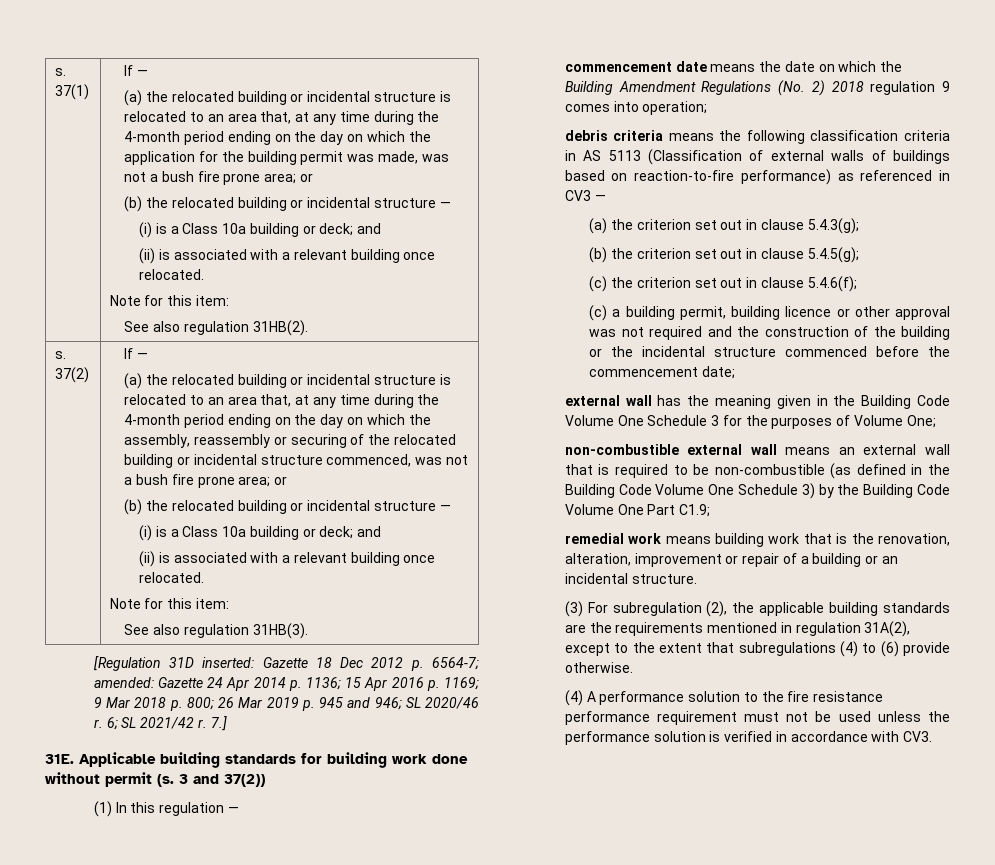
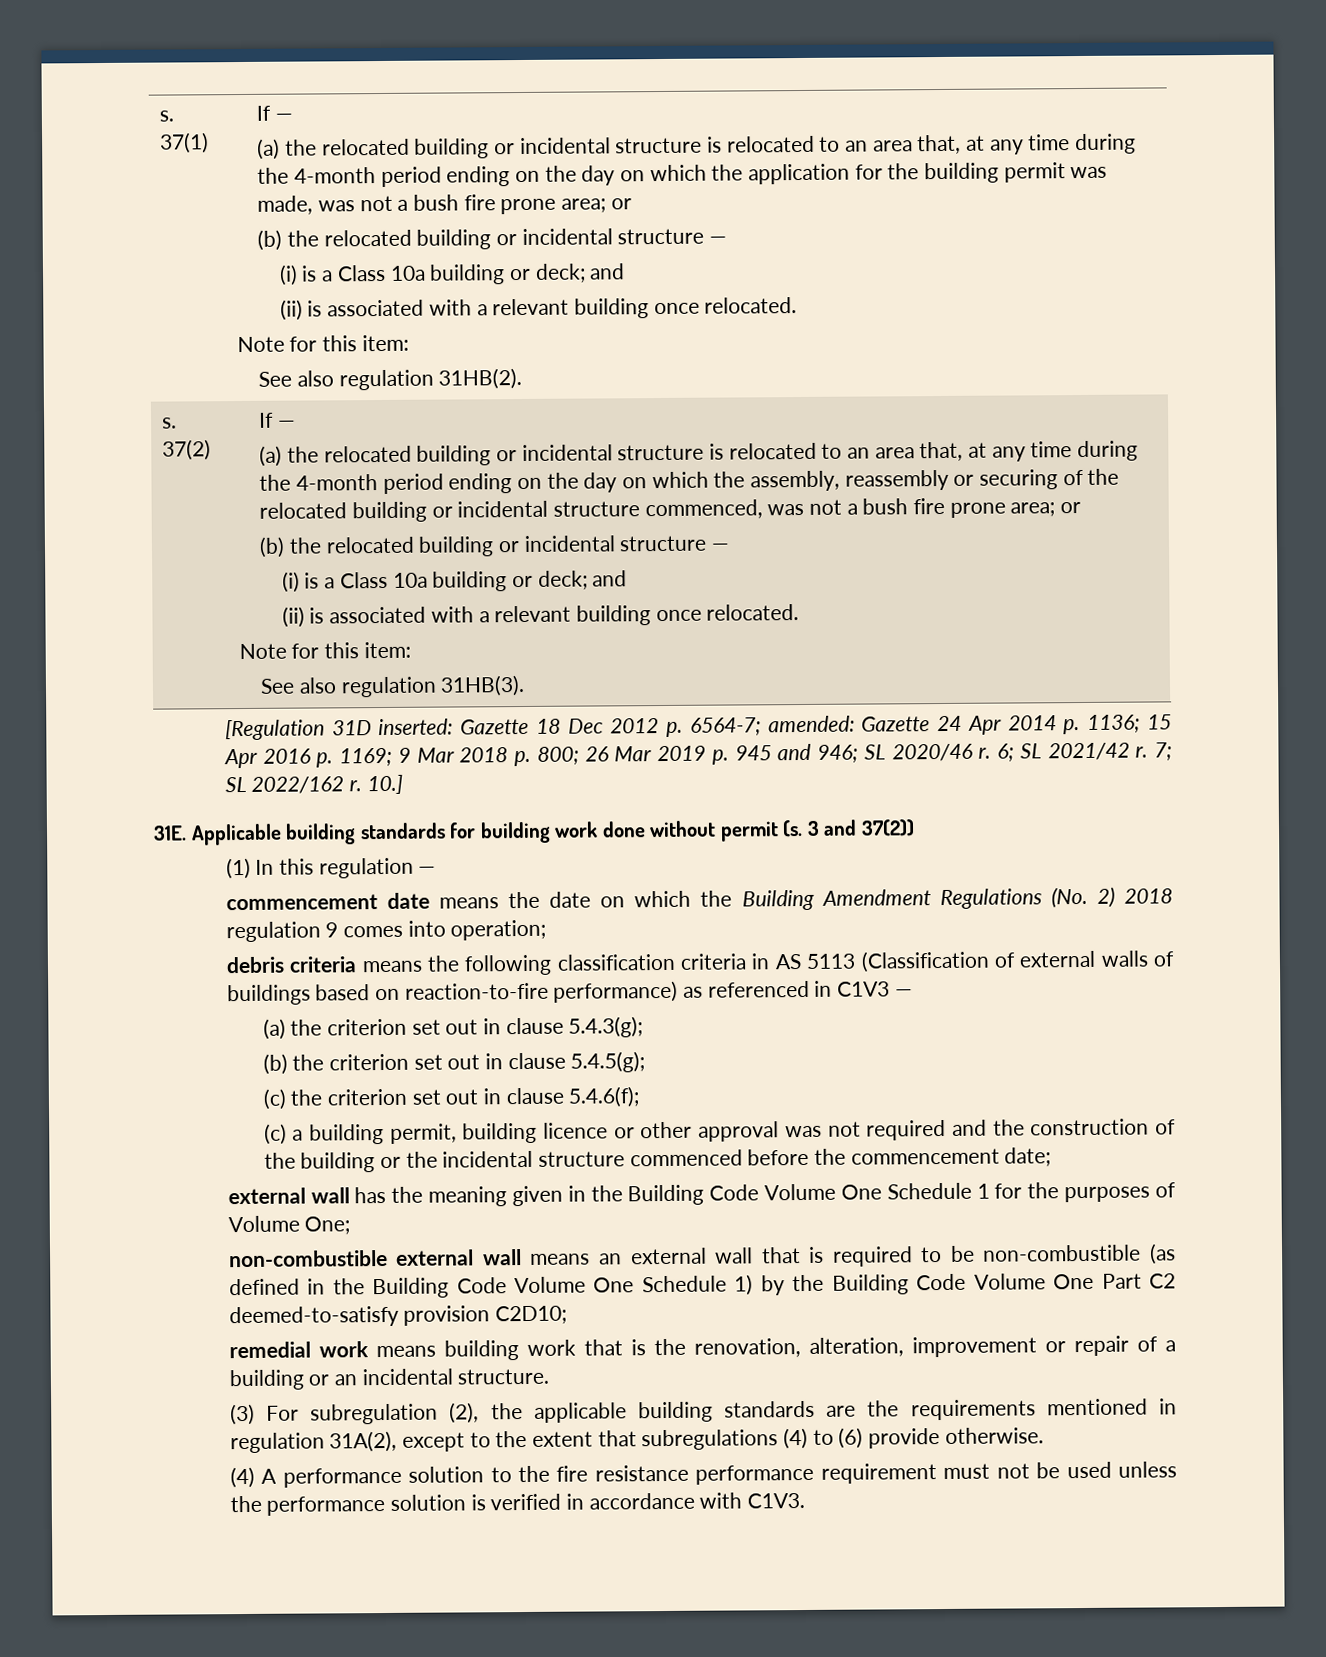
- 7.]
+ 7; SL 2022/162 r. 10.]
- debris criteria means the following classification criteria in AS 5113 (Classification of external walls of buildings based on reaction-to-fire performance) as referenced in CV3 —
+ debris criteria means the following classification criteria in AS 5113 (Classification of external walls of buildings based on reaction-to-fire performance) as referenced in C1V3 —
- external wall has the meaning given in the Building Code Volume One Schedule 3 for the purposes of Volume One;
+ external wall has the meaning given in the Building Code Volume One Schedule 1 for the purposes of Volume One;
- non-combustible external wall means an external wall that is required to be non-combustible (as defined in the Building Code Volume One Schedule 3) by the Building Code Volume One Part C1.9;
+ non-combustible external wall means an external wall that is required to be non-combustible (as defined in the Building Code Volume One Schedule 1) by the Building Code Volume One Part C2 deemed-to-satisfy provision C2D10;
- (4) A performance solution to the fire resistance performance requirement must not be used unless the performance solution is verified in accordance with CV3.
+ (4) A performance solution to the fire resistance performance requirement must not be used unless the performance solution is verified in accordance with C1V3.

